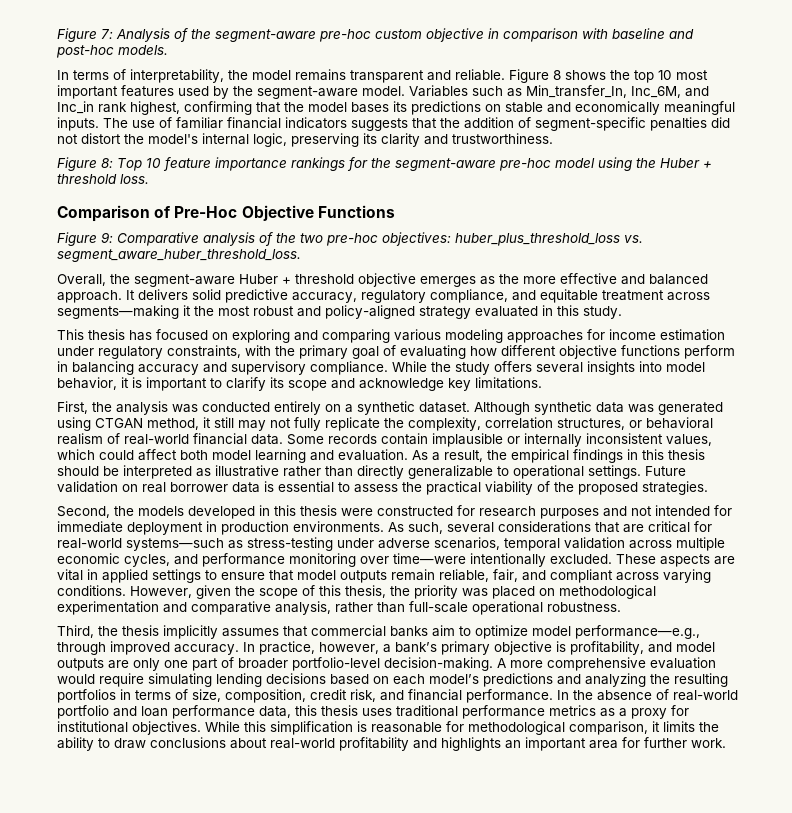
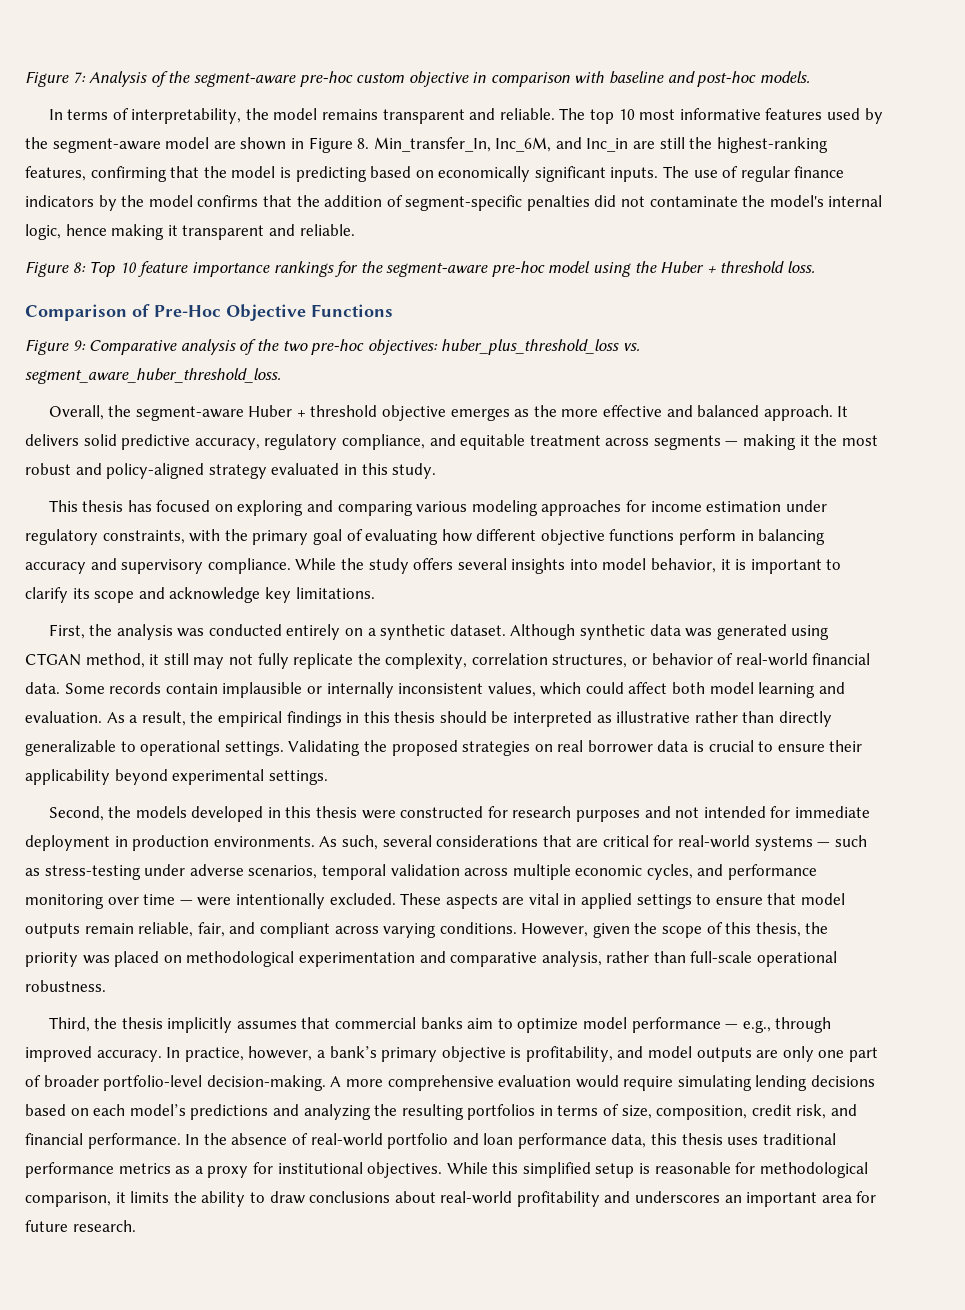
- Figure 8 shows the top 10 most important features used by the segment-aware model. Variables such as Min_transfer_In, Inc_6M, and Inc_in rank highest, confirming that the model bases its predictions on stable and economically meaningful inputs. The use of familiar financial indicators suggests that the addition of segment-specific penalties did not distort the model's internal logic, preserving its clarity and trustworthiness.
+ The top 10 most informative features used by the segment-aware model are shown in Figure 8. Min_transfer_In, Inc_6M, and Inc_in are still the highest-ranking features, confirming that the model is predicting based on economically significant inputs. The use of regular finance indicators by the model confirms that the addition of segment-specific penalties did not contaminate the model's internal logic, hence making it transparent and reliable.
- It delivers solid predictive accuracy, regulatory compliance, and equitable treatment across segments—making it the most robust and policy-aligned strategy evaluated in this study.
+ It delivers solid predictive accuracy, regulatory compliance, and equitable treatment across segments — making it the most robust and policy-aligned strategy evaluated in this study.
- Although synthetic data was generated using CTGAN method, it still may not fully replicate the complexity, correlation structures, or behavioral realism of real-world financial data.
+ Although synthetic data was generated using CTGAN method, it still may not fully replicate the complexity, correlation structures, or behavior of real-world financial data.
- Future validation on real borrower data is essential to assess the practical viability of the proposed strategies.
+ Validating the proposed strategies on real borrower data is crucial to ensure their applicability beyond experimental settings.
- As such, several considerations that are critical for real-world systems—such as stress-testing under adverse scenarios, temporal validation across multiple economic cycles, and performance monitoring over time—were intentionally excluded.
+ As such, several considerations that are critical for real-world systems — such as stress-testing under adverse scenarios, temporal validation across multiple economic cycles, and performance monitoring over time — were intentionally excluded.
- Third, the thesis implicitly assumes that commercial banks aim to optimize model performance—e.g., through improved accuracy.
+ Third, the thesis implicitly assumes that commercial banks aim to optimize model performance — e.g., through improved accuracy.
- While this simplification is reasonable for methodological comparison, it limits the ability to draw conclusions about real-world profitability and highlights an important area for further work.
+ While this simplified setup is reasonable for methodological comparison, it limits the ability to draw conclusions about real-world profitability and underscores an important area for future research.

